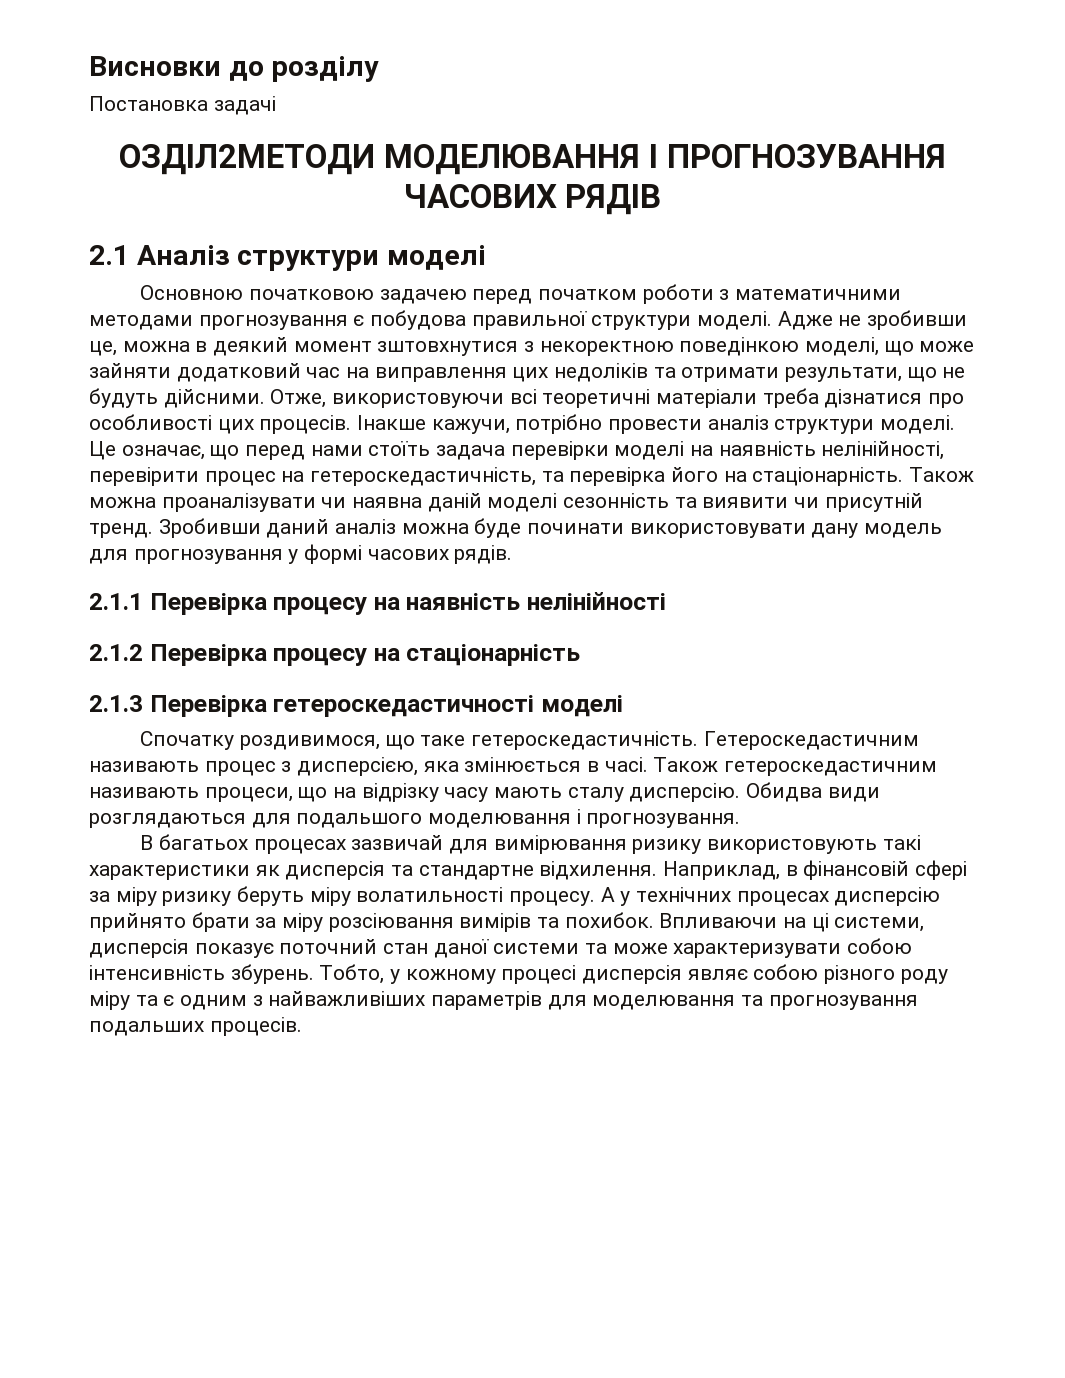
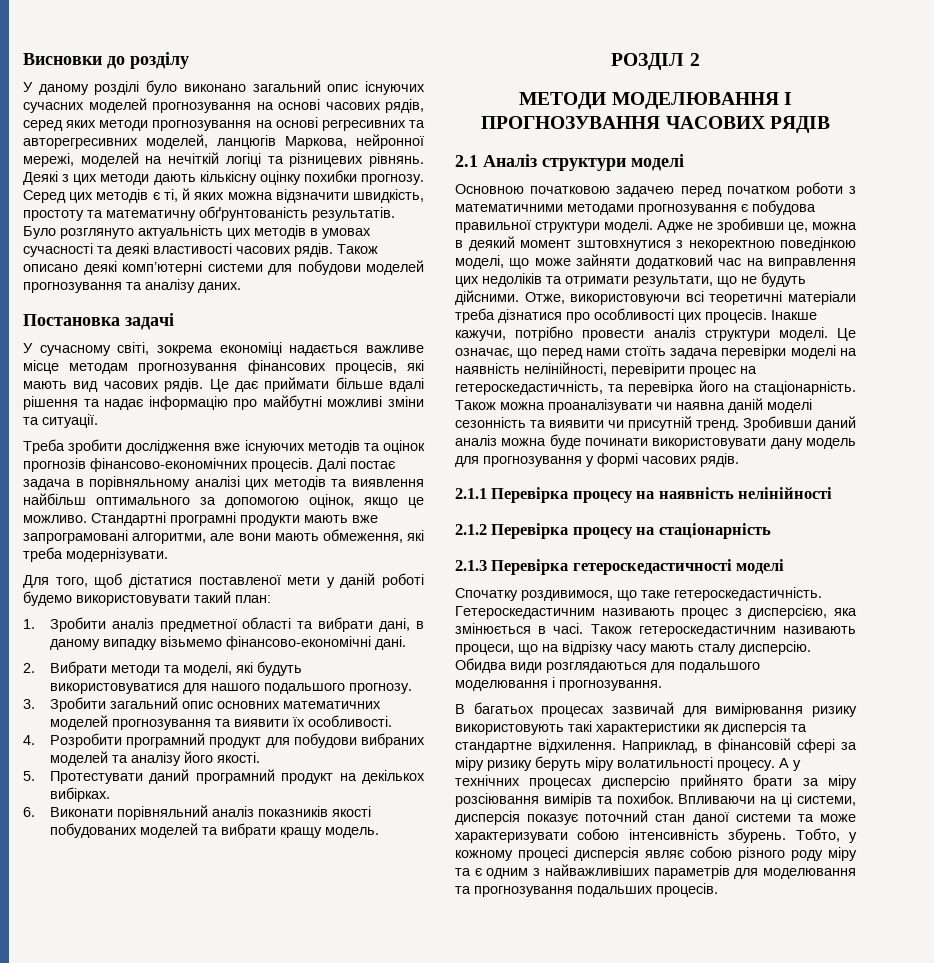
+ У даному розділі було виконано загальний опис існуючих сучасних моделей прогнозування на основі часових рядів, серед яких методи прогнозування на основі регресивних та авторегресивних моделей, ланцюгів Маркова, нейронної мережі, моделей на нечіткій логіці та різницевих рівнянь. Деякі з цих методи дають кількісну оцінку похибки прогнозу. Серед цих методів є ті, й яких можна відзначити швидкість, простоту та математичну обґрунтованість результатів. Було розглянуто актуальність цих методів в умовах сучасності та деякі властивості часових рядів. Також описано деякі комп’ютерні системи для побудови моделей прогнозування та аналізу даних.
  Постановка задачі
- ОЗДІЛ2МЕТОДИ МОДЕЛЮВАННЯ І ПРОГНОЗУВАННЯ ЧАСОВИХ РЯДІВ
+ У сучасному світі, зокрема економіці надається важливе місце методам прогнозування фінансових процесів, які мають вид часових рядів. Це дає приймати більше вдалі рішення та надає інформацію про майбутні можливі зміни та ситуації.
+ Треба зробити дослідження вже існуючих методів та оцінок прогнозів фінансово-економічних процесів. Далі постає задача в порівняльному аналізі цих методів та виявлення найбільш оптимального за допомогою оцінок, якщо це можливо. Стандартні програмні продукти мають вже запрограмовані алгоритми, але вони мають обмеження, які треба модернізувати.
+ Для того, щоб дістатися поставленої мети у даній роботі будемо використовувати такий план:
+ 1. Зробити аналіз предметної області та вибрати дані, в даному випадку візьмемо фінансово-економічні дані.
+ 2. Вибрати методи та моделі, які будуть використовуватися для нашого подальшого прогнозу.
+ 3. Зробити загальний опис основних математичних моделей прогнозування та виявити їх особливості.
+ 4. Розробити програмний продукт для побудови вибраних моделей та аналізу його якості.
+ 5. Протестувати даний програмний продукт на декількох вибірках.
+ 6. Виконати порівняльний аналіз показників якості побудованих моделей та вибрати кращу модель.
+ РОЗДІЛ 2
+ МЕТОДИ МОДЕЛЮВАННЯ І ПРОГНОЗУВАННЯ ЧАСОВИХ РЯДІВ

